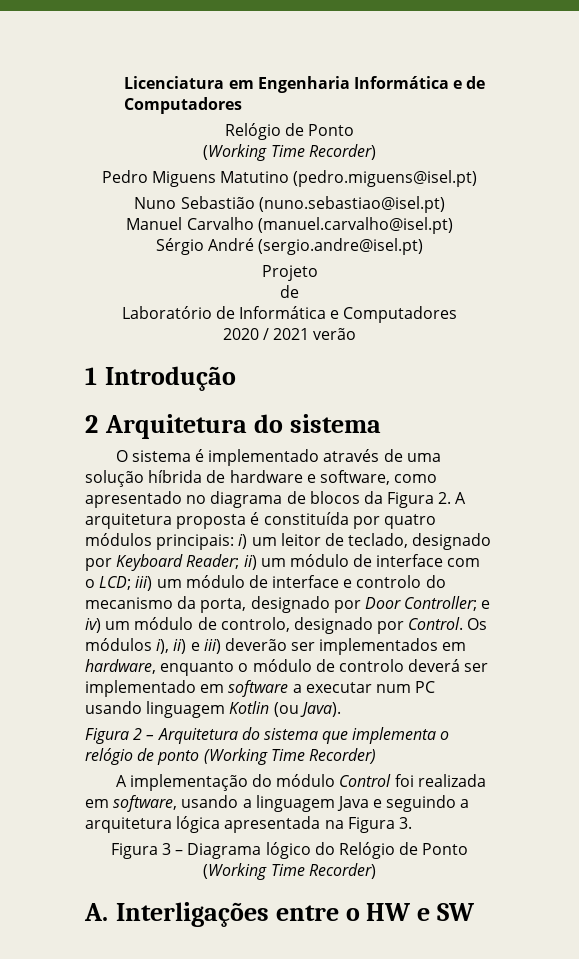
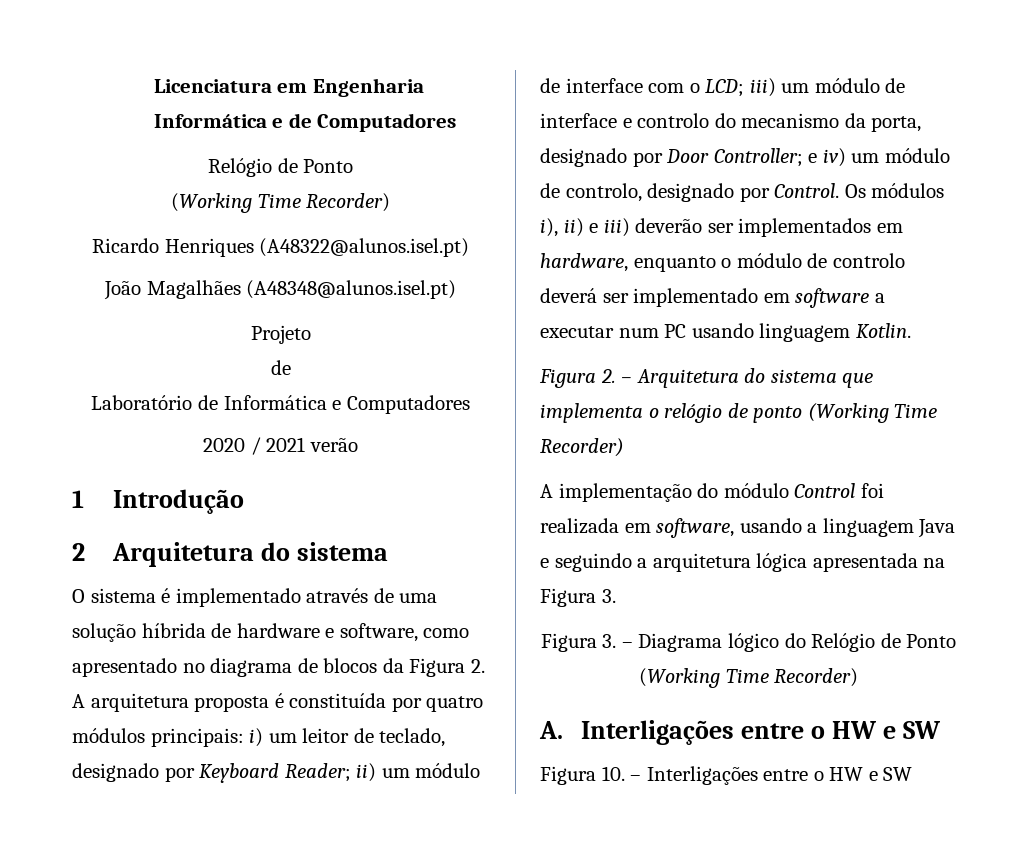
- Pedro Miguens Matutino (pedro.miguens@isel.pt)
- Nuno Sebastião (nuno.sebastiao@isel.pt)
- Manuel Carvalho (manuel.carvalho@isel.pt)
- Sérgio André (sergio.andre@isel.pt)
+ Ricardo Henriques (A48322@alunos.isel.pt)
+ João Magalhães (A48348@alunos.isel.pt)
- Os módulos i), ii) e iii) deverão ser implementados em hardware, enquanto o módulo de controlo deverá ser implementado em software a executar num PC usando linguagem Kotlin (ou Java).
- Figura 2 – Arquitetura do sistema que implementa o relógio de ponto (Working Time Recorder)
+ Os módulos i), ii) e iii) deverão ser implementados em hardware, enquanto o módulo de controlo deverá ser implementado em software a executar num PC usando linguagem Kotlin.
+ Figura 2. – Arquitetura do sistema que implementa o relógio de ponto (Working Time Recorder)
- Figura 3 – Diagrama lógico do Relógio de Ponto (Working Time Recorder)
+ Figura 3. – Diagrama lógico do Relógio de Ponto (Working Time Recorder)
+ Figura 10. – Interligações entre o HW e SW

